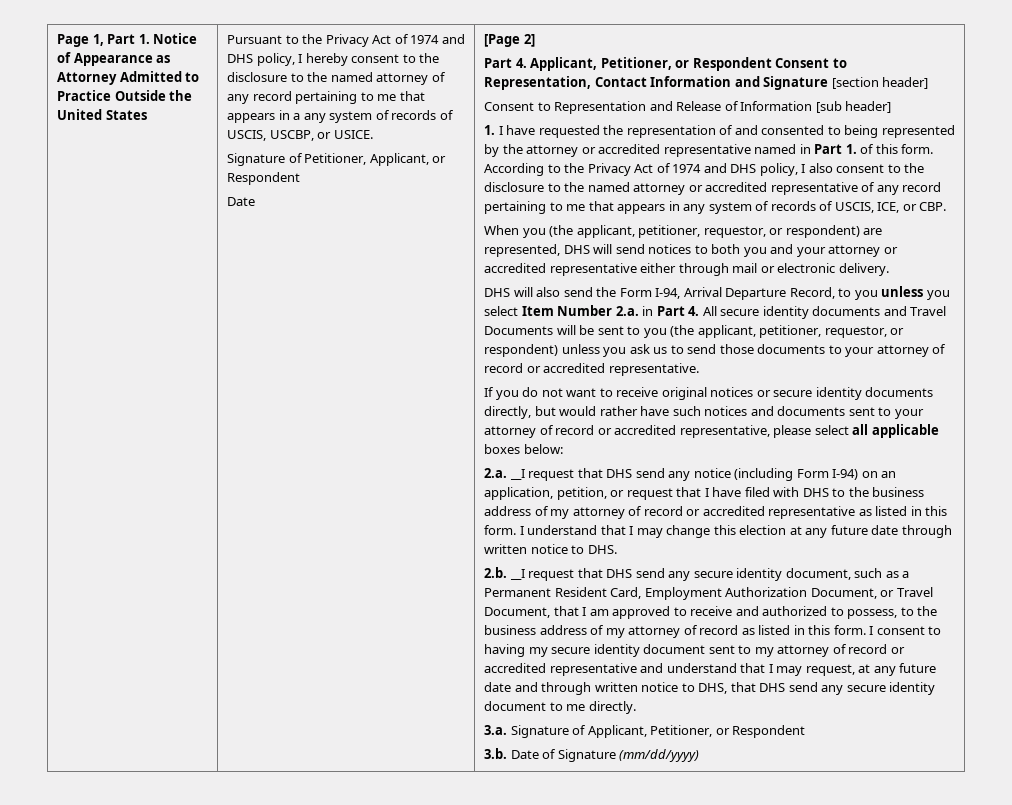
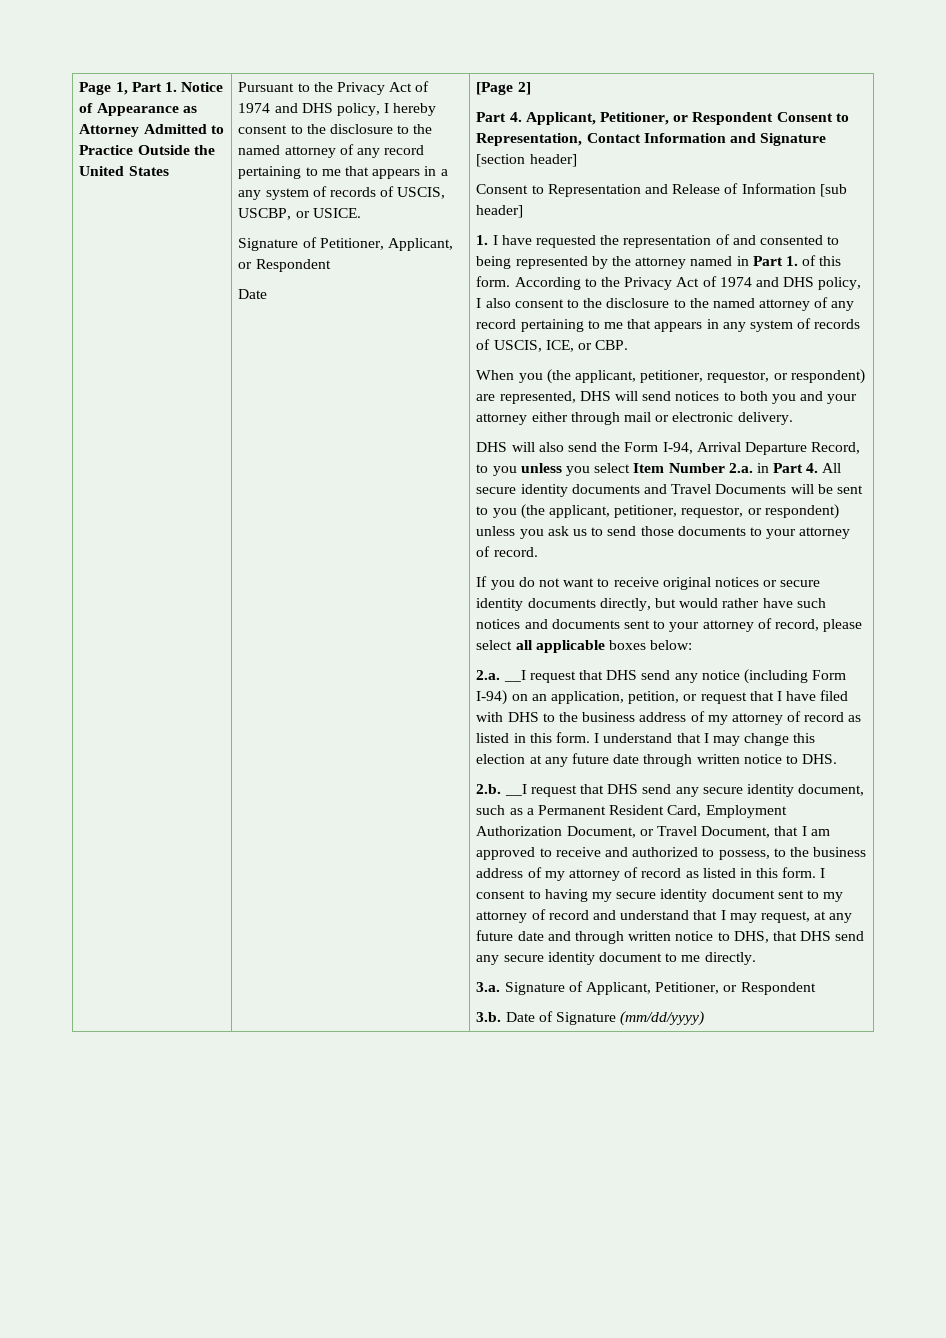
- 1. I have requested the representation of and consented to being represented by the attorney or accredited representative named in Part 1. of this form.
+ 1. I have requested the representation of and consented to being represented by the attorney named in Part 1. of this form.
- According to the Privacy Act of 1974 and DHS policy, I also consent to the disclosure to the named attorney or accredited representative of any record pertaining to me that appears in any system of records of USCIS, ICE, or CBP.
+ According to the Privacy Act of 1974 and DHS policy, I also consent to the disclosure to the named attorney of any record pertaining to me that appears in any system of records of USCIS, ICE, or CBP.
- When you (the applicant, petitioner, requestor, or respondent) are represented, DHS will send notices to both you and your attorney or accredited representative either through mail or electronic delivery.
+ When you (the applicant, petitioner, requestor, or respondent) are represented, DHS will send notices to both you and your attorney either through mail or electronic delivery.
- DHS will also send the Form I-94, Arrival Departure Record, to you unless you select Item Number 2.a. in Part 4. All secure identity documents and Travel Documents will be sent to you (the applicant, petitioner, requestor, or respondent) unless you ask us to send those documents to your attorney of record or accredited representative.
+ DHS will also send the Form I-94, Arrival Departure Record, to you unless you select Item Number 2.a. in Part 4. All secure identity documents and Travel Documents will be sent to you (the applicant, petitioner, requestor, or respondent) unless you ask us to send those documents to your attorney of record.
- If you do not want to receive original notices or secure identity documents directly, but would rather have such notices and documents sent to your attorney of record or accredited representative, please select all applicable boxes below:
+ If you do not want to receive original notices or secure identity documents directly, but would rather have such notices and documents sent to your attorney of record, please select all applicable boxes below:
- 2.a. __I request that DHS send any notice (including Form I-94) on an application, petition, or request that I have filed with DHS to the business address of my attorney of record or accredited representative as listed in this form.
+ 2.a. __I request that DHS send any notice (including Form I-94) on an application, petition, or request that I have filed with DHS to the business address of my attorney of record as listed in this form.
- I consent to having my secure identity document sent to my attorney of record or accredited representative and understand that I may request, at any future date and through written notice to DHS, that DHS send any secure identity document to me directly.
+ I consent to having my secure identity document sent to my attorney of record and understand that I may request, at any future date and through written notice to DHS, that DHS send any secure identity document to me directly.

